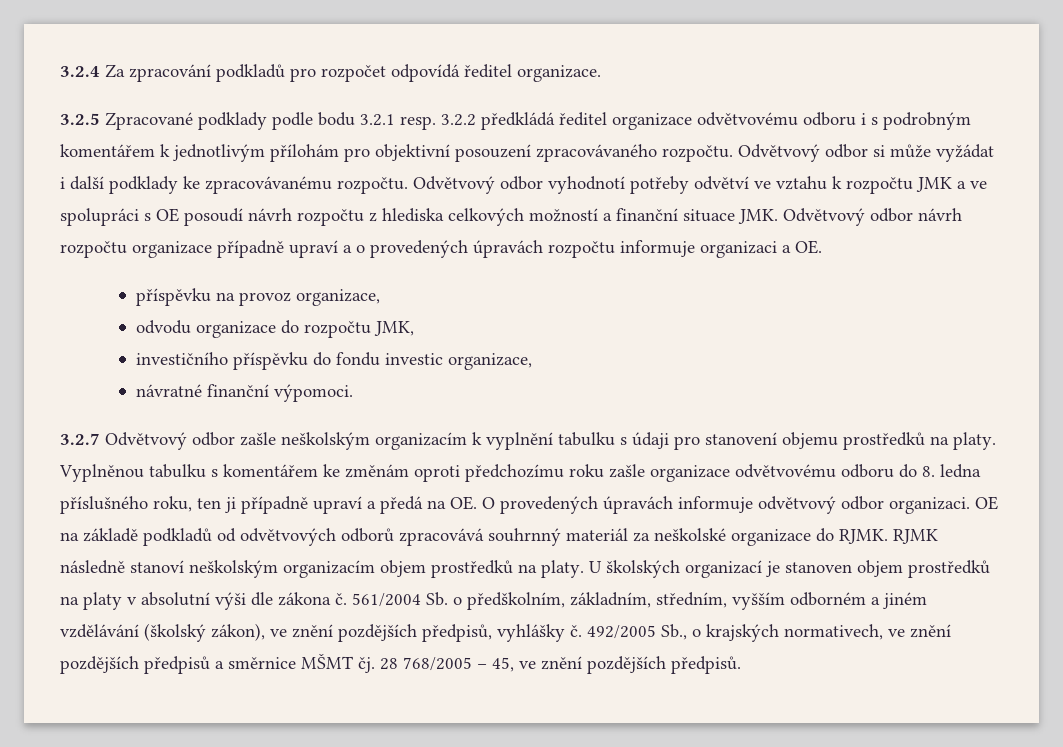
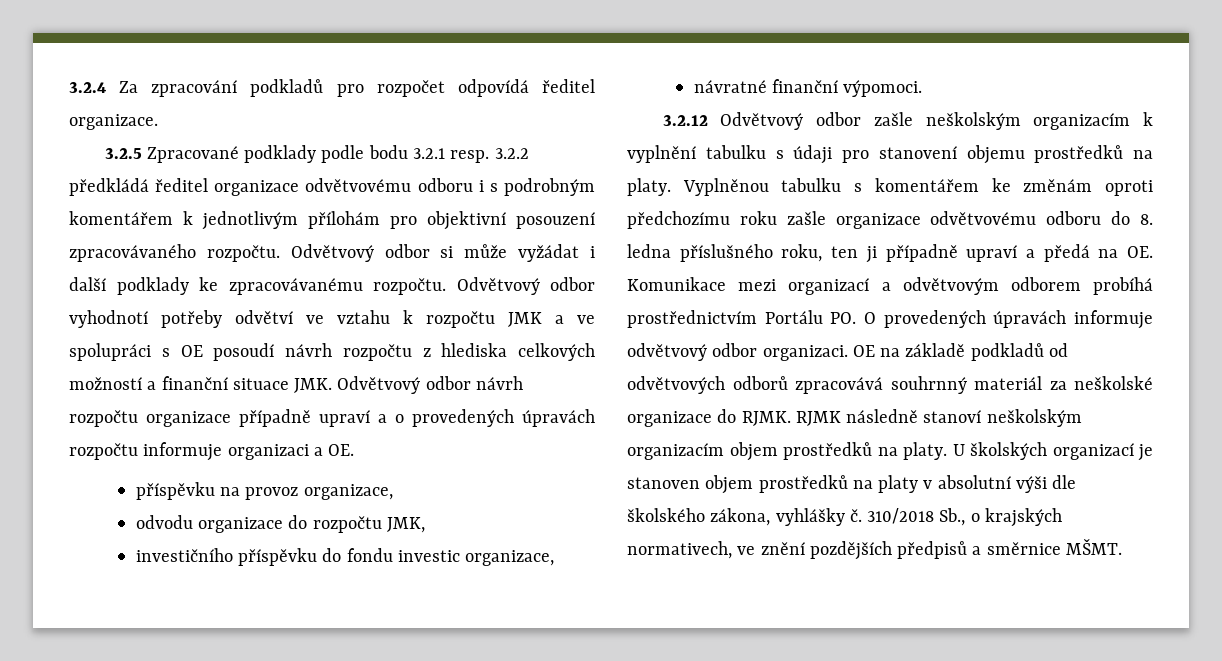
- 3.2.7 Odvětvový odbor zašle neškolským organizacím k vyplnění tabulku s údaji pro stanovení objemu prostředků na platy.
+ 3.2.12 Odvětvový odbor zašle neškolským organizacím k vyplnění tabulku s údaji pro stanovení objemu prostředků na platy.
- Vyplněnou tabulku s komentářem ke změnám oproti předchozímu roku zašle organizace odvětvovému odboru do 8. ledna příslušného roku, ten ji případně upraví a předá na OE. O provedených úpravách informuje odvětvový odbor organizaci.
+ Vyplněnou tabulku s komentářem ke změnám oproti předchozímu roku zašle organizace odvětvovému odboru do 8. ledna příslušného roku, ten ji případně upraví a předá na OE. Komunikace mezi organizací a odvětvovým odborem probíhá prostřednictvím Portálu PO. O provedených úpravách informuje odvětvový odbor organizaci.
- U školských organizací je stanoven objem prostředků na platy v absolutní výši dle zákona č. 561/2004 Sb. o předškolním, základním, středním, vyšším odborném a jiném vzdělávání (školský zákon), ve znění pozdějších předpisů, vyhlášky č.
+ U školských organizací je stanoven objem prostředků na platy v absolutní výši dle školského zákona, vyhlášky č.
- 492/2005 Sb., o krajských normativech, ve znění pozdějších předpisů a směrnice MŠMT čj. 28 768/2005 – 45, ve znění pozdějších předpisů.
+ 310/2018 Sb., o krajských normativech, ve znění pozdějších předpisů a směrnice MŠMT.

